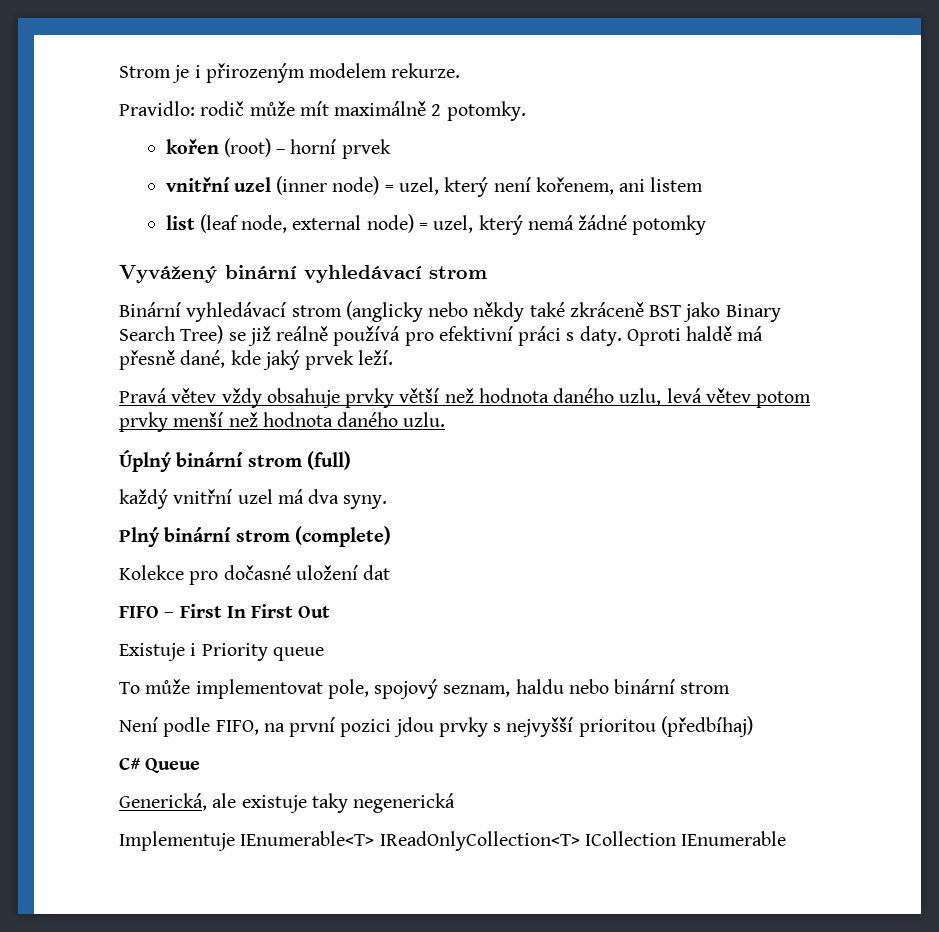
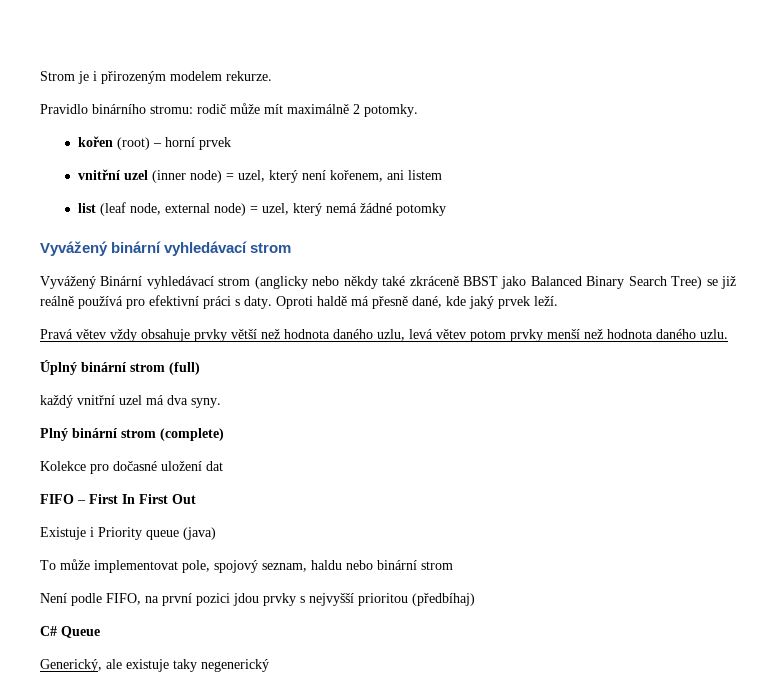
- Pravidlo: rodič může mít maximálně 2 potomky.
+ Pravidlo binárního stromu: rodič může mít maximálně 2 potomky.
- Binární vyhledávací strom (anglicky nebo někdy také zkráceně BST jako Binary Search Tree) se již reálně používá pro efektivní práci s daty.
+ Vyvážený Binární vyhledávací strom (anglicky nebo někdy také zkráceně BBST jako Balanced Binary Search Tree) se již reálně používá pro efektivní práci s daty.
- Existuje i Priority queue
+ Existuje i Priority queue (java)
- Generická, ale existuje taky negenerická
- Implementuje IEnumerable<T> IReadOnlyCollection<T> ICollection IEnumerable
+ Generický, ale existuje taky negenerický

